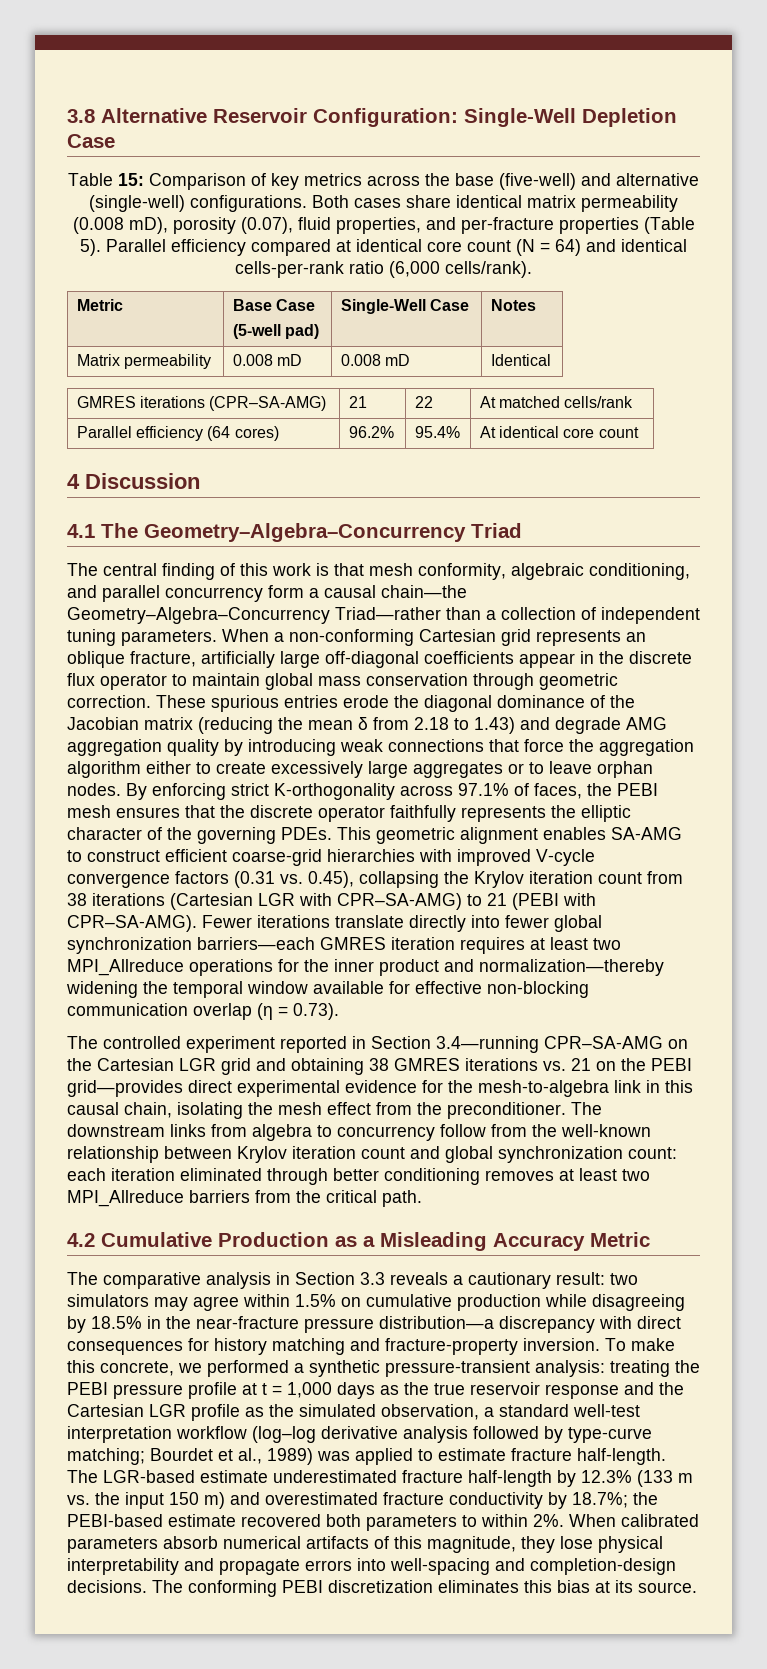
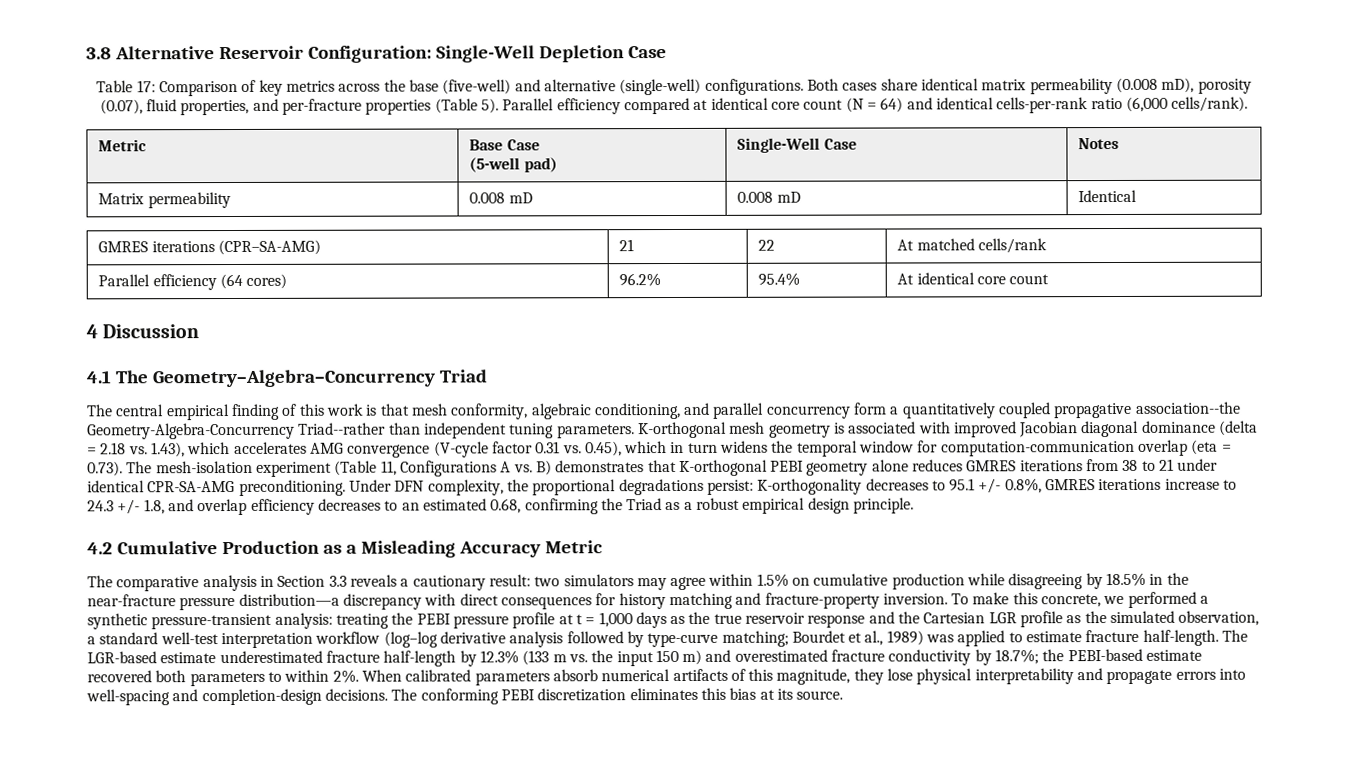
- Table 15: Comparison of key metrics across the base (five-well) and alternative (single-well) configurations.
+ Table 17: Comparison of key metrics across the base (five-well) and alternative (single-well) configurations.
- The central finding of this work is that mesh conformity, algebraic conditioning, and parallel concurrency form a causal chain—the Geometry–Algebra–Concurrency Triad—rather than a collection of independent tuning parameters. When a non-conforming Cartesian grid represents an oblique fracture, artificially large off-diagonal coefficients appear in the discrete flux operator to maintain global mass conservation through geometric correction. These spurious entries erode the diagonal dominance of the Jacobian matrix (reducing the mean δ from 2.18 to 1.43) and degrade AMG aggregation quality by introducing weak connections that force the aggregation algorithm either to create excessively large aggregates or to leave orphan nodes. By enforcing strict K-orthogonality across 97.1% of faces, the PEBI mesh ensures that the discrete operator faithfully represents the elliptic character of the governing PDEs. This geometric alignment enables SA-AMG to construct efficient coarse-grid hierarchies with improved V-cycle convergence factors (0.31 vs. 0.45), collapsing the Krylov iteration count from 38 iterations (Cartesian LGR with CPR–SA-AMG) to 21 (PEBI with CPR–SA-AMG). Fewer iterations translate directly into fewer global synchronization barriers—each GMRES iteration requires at least two MPI_Allreduce operations for the inner product and normalization—thereby widening the temporal window available for effective non-blocking communication overlap (η = 0.73).
- The controlled experiment reported in Section 3.4—running CPR–SA-AMG on the Cartesian LGR grid and obtaining 38 GMRES iterations vs. 21 on the PEBI grid—provides direct experimental evidence for the mesh-to-algebra link in this causal chain, isolating the mesh effect from the preconditioner. The downstream links from algebra to concurrency follow from the well-known relationship between Krylov iteration count and global synchronization count: each iteration eliminated through better conditioning removes at least two MPI_Allreduce barriers from the critical path.
+ The central empirical finding of this work is that mesh conformity, algebraic conditioning, and parallel concurrency form a quantitatively coupled propagative association--the Geometry-Algebra-Concurrency Triad--rather than independent tuning parameters. K-orthogonal mesh geometry is associated with improved Jacobian diagonal dominance (delta = 2.18 vs. 1.43), which accelerates AMG convergence (V-cycle factor 0.31 vs. 0.45), which in turn widens the temporal window for computation-communication overlap (eta = 0.73). The mesh-isolation experiment (Table 11, Configurations A vs. B) demonstrates that K-orthogonal PEBI geometry alone reduces GMRES iterations from 38 to 21 under identical CPR-SA-AMG preconditioning. Under DFN complexity, the proportional degradations persist: K-orthogonality decreases to 95.1 +/- 0.8%, GMRES iterations increase to 24.3 +/- 1.8, and overlap efficiency decreases to an estimated 0.68, confirming the Triad as a robust empirical design principle.

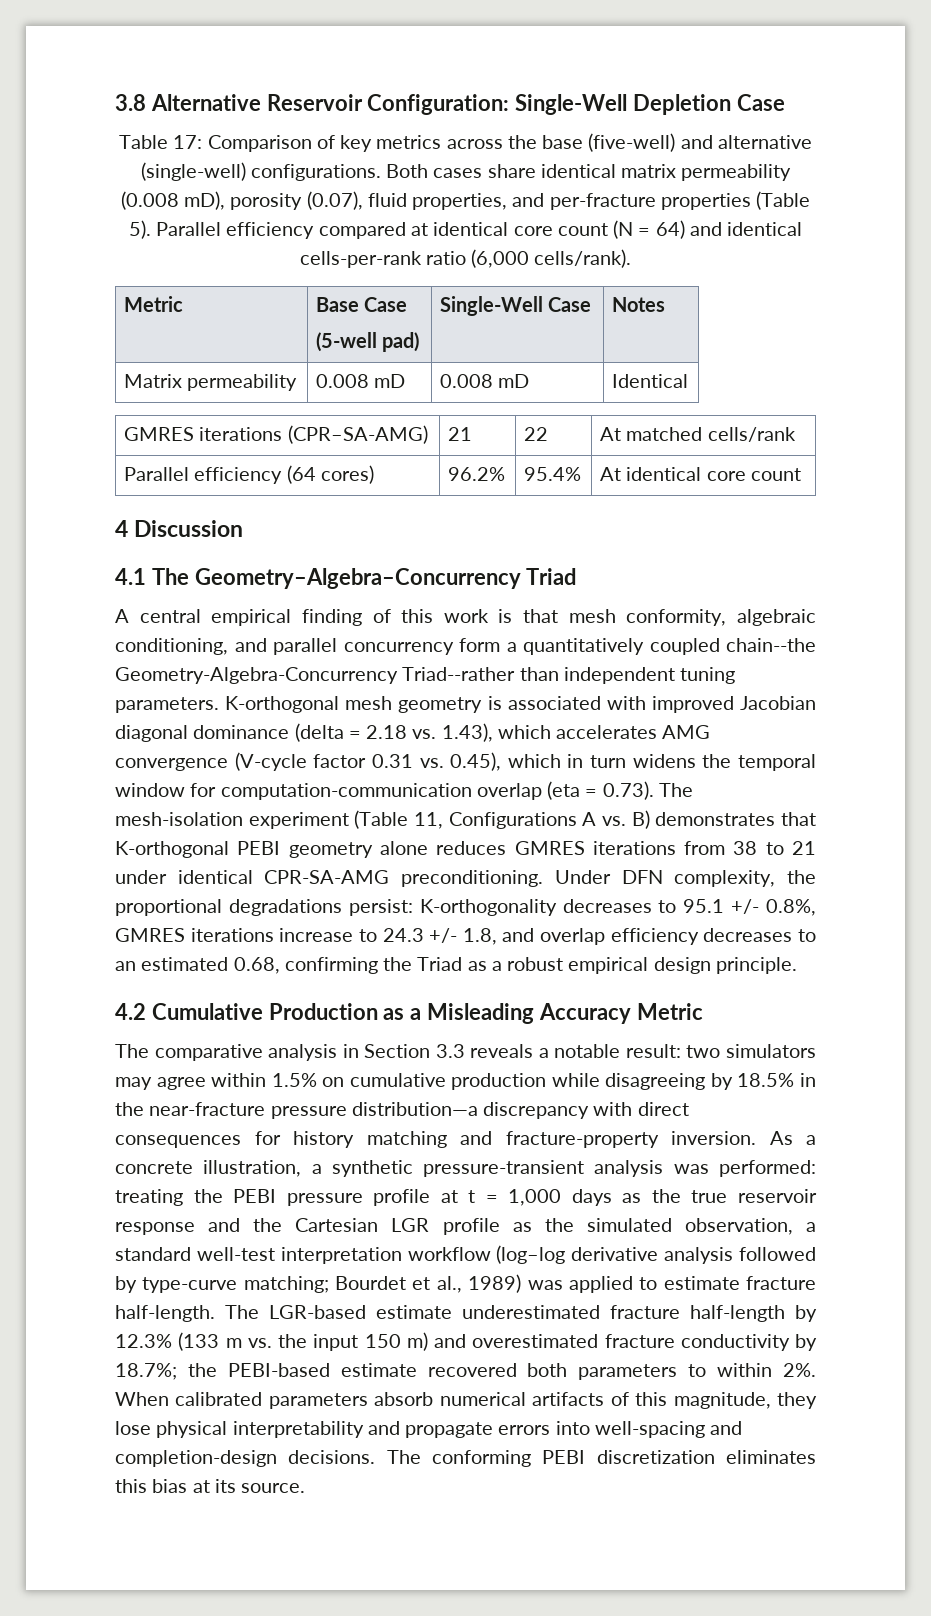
- The central empirical finding of this work is that mesh conformity, algebraic conditioning, and parallel concurrency form a quantitatively coupled propagative association--the Geometry-Algebra-Concurrency Triad--rather than independent tuning parameters.
+ A central empirical finding of this work is that mesh conformity, algebraic conditioning, and parallel concurrency form a quantitatively coupled chain--the Geometry-Algebra-Concurrency Triad--rather than independent tuning parameters.
- The comparative analysis in Section 3.3 reveals a cautionary result: two simulators may agree within 1.5% on cumulative production while disagreeing by 18.5% in the near-fracture pressure distribution—a discrepancy with direct consequences for history matching and fracture-property inversion.
+ The comparative analysis in Section 3.3 reveals a notable result: two simulators may agree within 1.5% on cumulative production while disagreeing by 18.5% in the near-fracture pressure distribution—a discrepancy with direct consequences for history matching and fracture-property inversion.
- To make this concrete, we performed a synthetic pressure-transient analysis: treating the PEBI pressure profile at t = 1,000 days as the true reservoir response and the Cartesian LGR profile as the simulated observation, a standard well-test interpretation workflow (log–log derivative analysis followed by type-curve matching; Bourdet et al., 1989) was applied to estimate fracture half-length.
+ As a concrete illustration, a synthetic pressure-transient analysis was performed: treating the PEBI pressure profile at t = 1,000 days as the true reservoir response and the Cartesian LGR profile as the simulated observation, a standard well-test interpretation workflow (log–log derivative analysis followed by type-curve matching; Bourdet et al., 1989) was applied to estimate fracture half-length.

